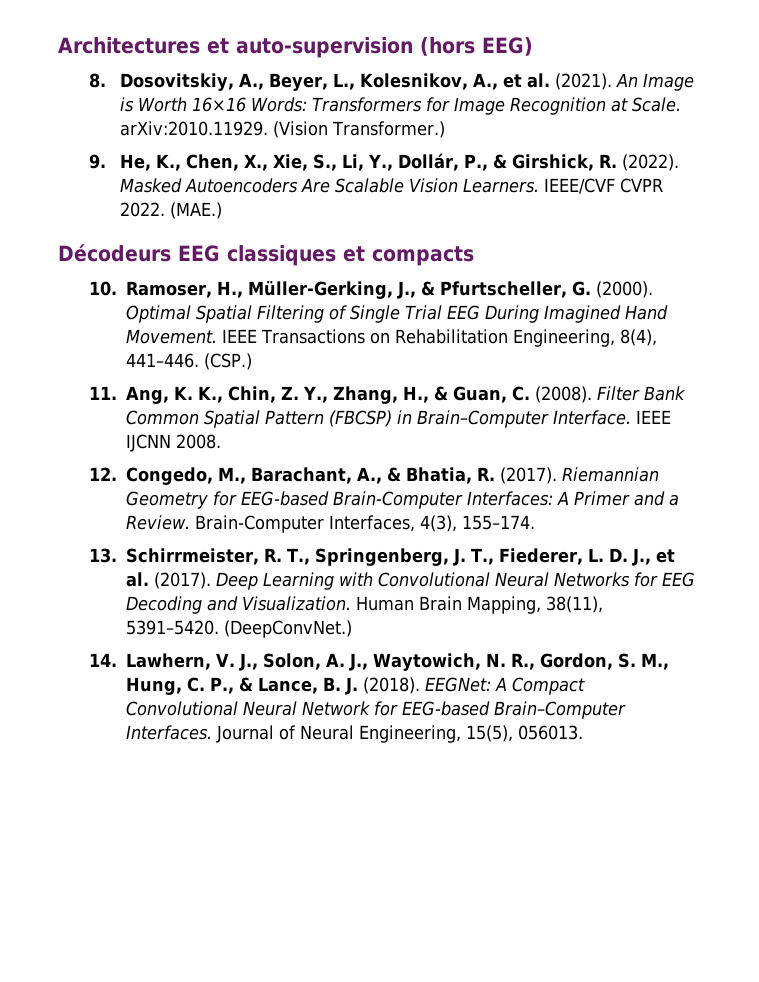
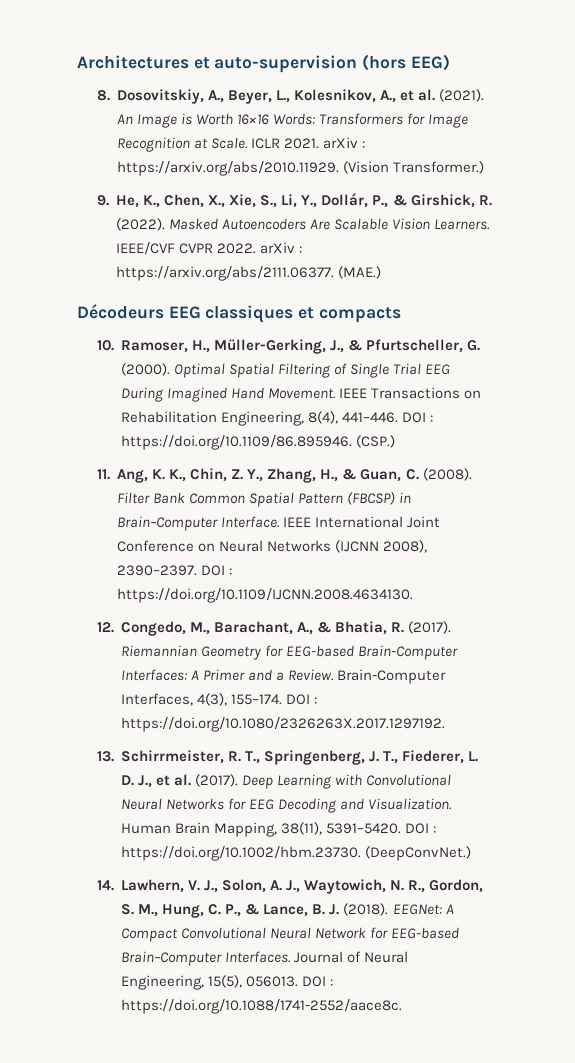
- An Image is Worth 16×16 Words: Transformers for Image Recognition at Scale. arXiv:2010.11929. (Vision Transformer.)
+ An Image is Worth 16×16 Words: Transformers for Image Recognition at Scale. ICLR 2021. arXiv : https://arxiv.org/abs/2010.11929. (Vision Transformer.)
- IEEE/CVF CVPR 2022. (MAE.)
+ IEEE/CVF CVPR 2022. arXiv : https://arxiv.org/abs/2111.06377. (MAE.)
- (CSP.)
+ DOI : https://doi.org/10.1109/86.895946. (CSP.)
- IEEE IJCNN 2008.
+ IEEE International Joint Conference on Neural Networks (IJCNN 2008), 2390–2397. DOI : https://doi.org/10.1109/IJCNN.2008.4634130.
+ DOI : https://doi.org/10.1080/2326263X.2017.1297192.
- (DeepConvNet.)
+ DOI : https://doi.org/10.1002/hbm.23730. (DeepConvNet.)
+ DOI : https://doi.org/10.1088/1741-2552/aace8c.

